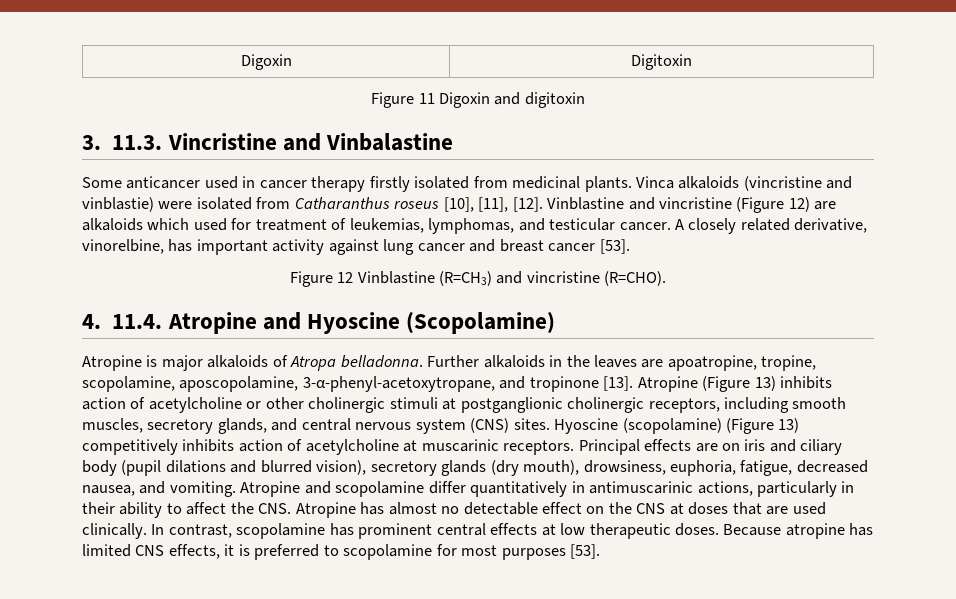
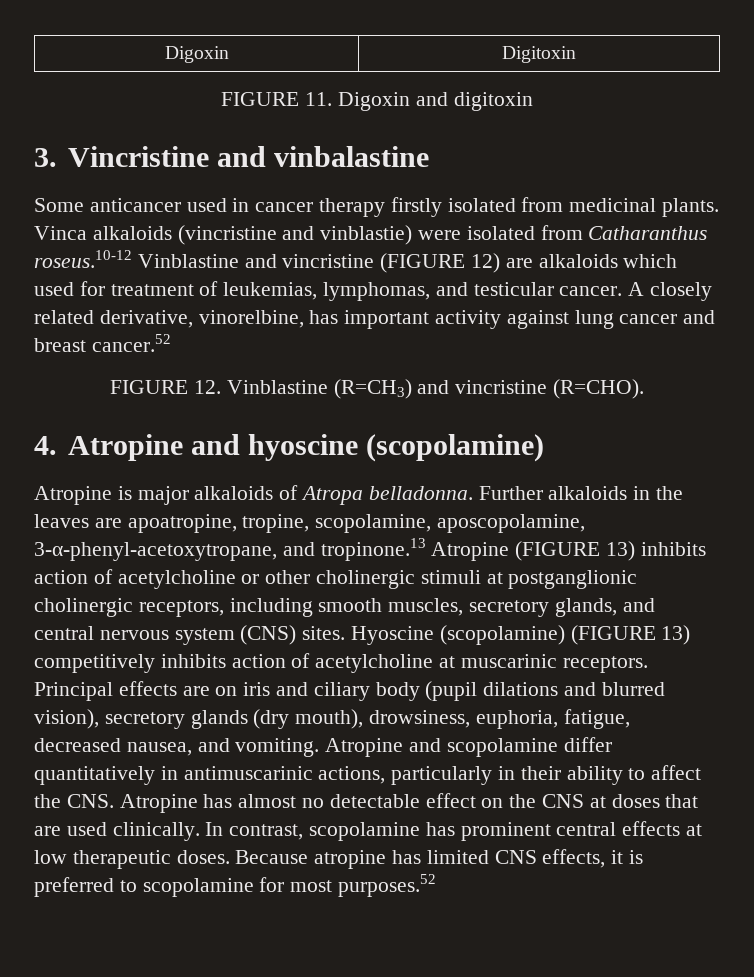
- Figure 11 Digoxin and digitoxin
+ FIGURE 11. Digoxin and digitoxin
- 3. 11.3. Vincristine and Vinbalastine
+ 3. Vincristine and vinbalastine
- Vinca alkaloids (vincristine and vinblastie) were isolated from Catharanthus roseus [10], [11], [12]. Vinblastine and vincristine (Figure 12) are alkaloids which used for treatment of leukemias, lymphomas, and testicular cancer.
+ Vinca alkaloids (vincristine and vinblastie) were isolated from Catharanthus roseus.10-12 Vinblastine and vincristine (FIGURE 12) are alkaloids which used for treatment of leukemias, lymphomas, and testicular cancer.
- A closely related derivative, vinorelbine, has important activity against lung cancer and breast cancer [53].
- Figure 12 Vinblastine (R=CH3) and vincristine (R=CHO).
+ A closely related derivative, vinorelbine, has important activity against lung cancer and breast cancer.52
+ FIGURE 12. Vinblastine (R=CH3) and vincristine (R=CHO).
- 4. 11.4. Atropine and Hyoscine (Scopolamine)
+ 4. Atropine and hyoscine (scopolamine)
- Further alkaloids in the leaves are apoatropine, tropine, scopolamine, aposcopolamine, 3-α-phenyl-acetoxytropane, and tropinone [13]. Atropine (Figure 13) inhibits action of acetylcholine or other cholinergic stimuli at postganglionic cholinergic receptors, including smooth muscles, secretory glands, and central nervous system (CNS) sites.
+ Further alkaloids in the leaves are apoatropine, tropine, scopolamine, aposcopolamine, 3-α-phenyl-acetoxytropane, and tropinone.13 Atropine (FIGURE 13) inhibits action of acetylcholine or other cholinergic stimuli at postganglionic cholinergic receptors, including smooth muscles, secretory glands, and central nervous system (CNS) sites.
- Hyoscine (scopolamine) (Figure 13) competitively inhibits action of acetylcholine at muscarinic receptors.
+ Hyoscine (scopolamine) (FIGURE 13) competitively inhibits action of acetylcholine at muscarinic receptors.
- Because atropine has limited CNS effects, it is preferred to scopolamine for most purposes [53].
+ Because atropine has limited CNS effects, it is preferred to scopolamine for most purposes.52

